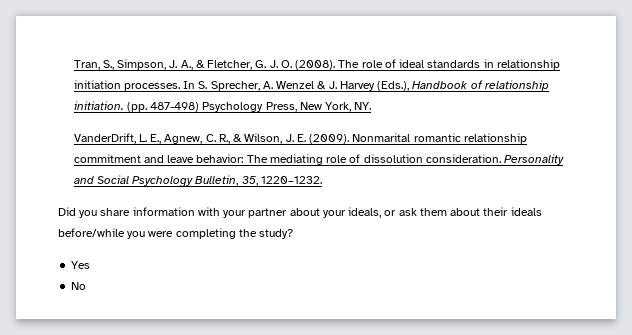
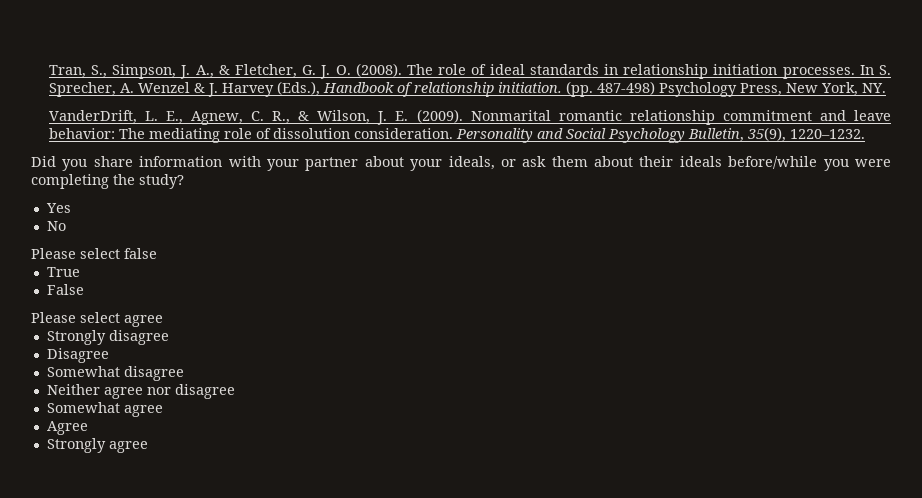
- Personality and Social Psychology Bulletin, 35, 1220–1232.
+ Personality and Social Psychology Bulletin, 35(9), 1220–1232.
+ Please select false
+ True
+ False
+ Please select agree
+ Strongly disagree
+ Disagree
+ Somewhat disagree
+ Neither agree nor disagree
+ Somewhat agree
+ Agree
+ Strongly agree

